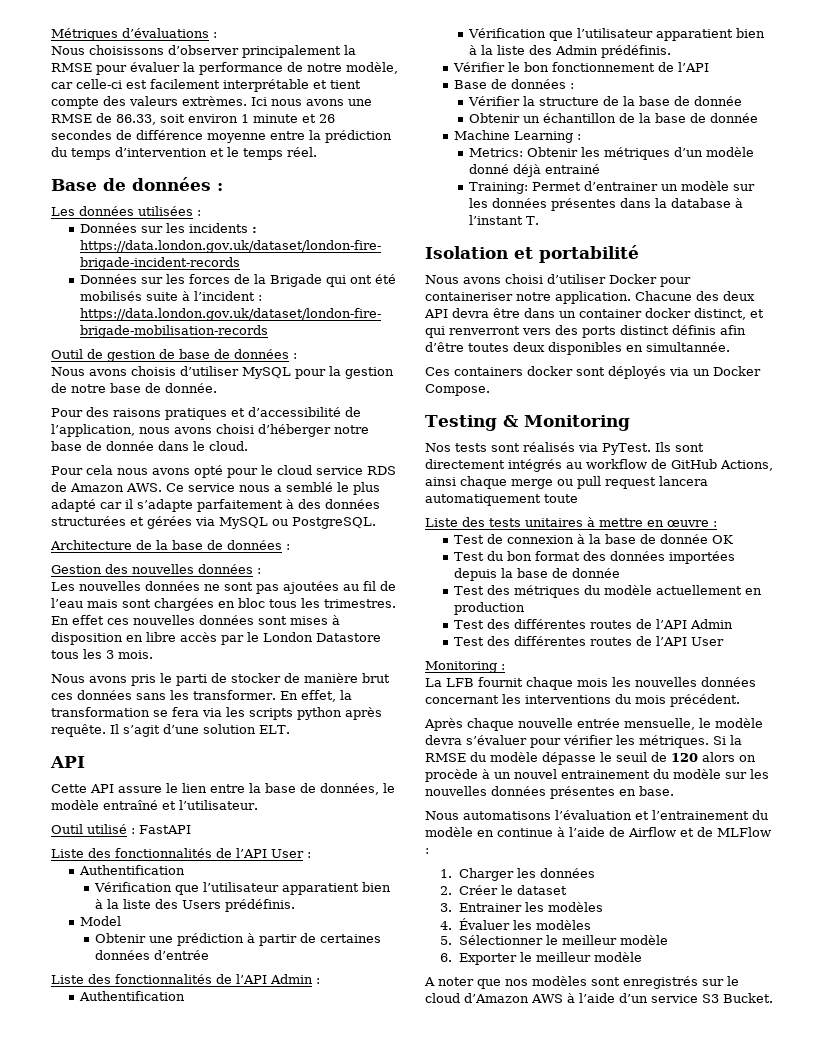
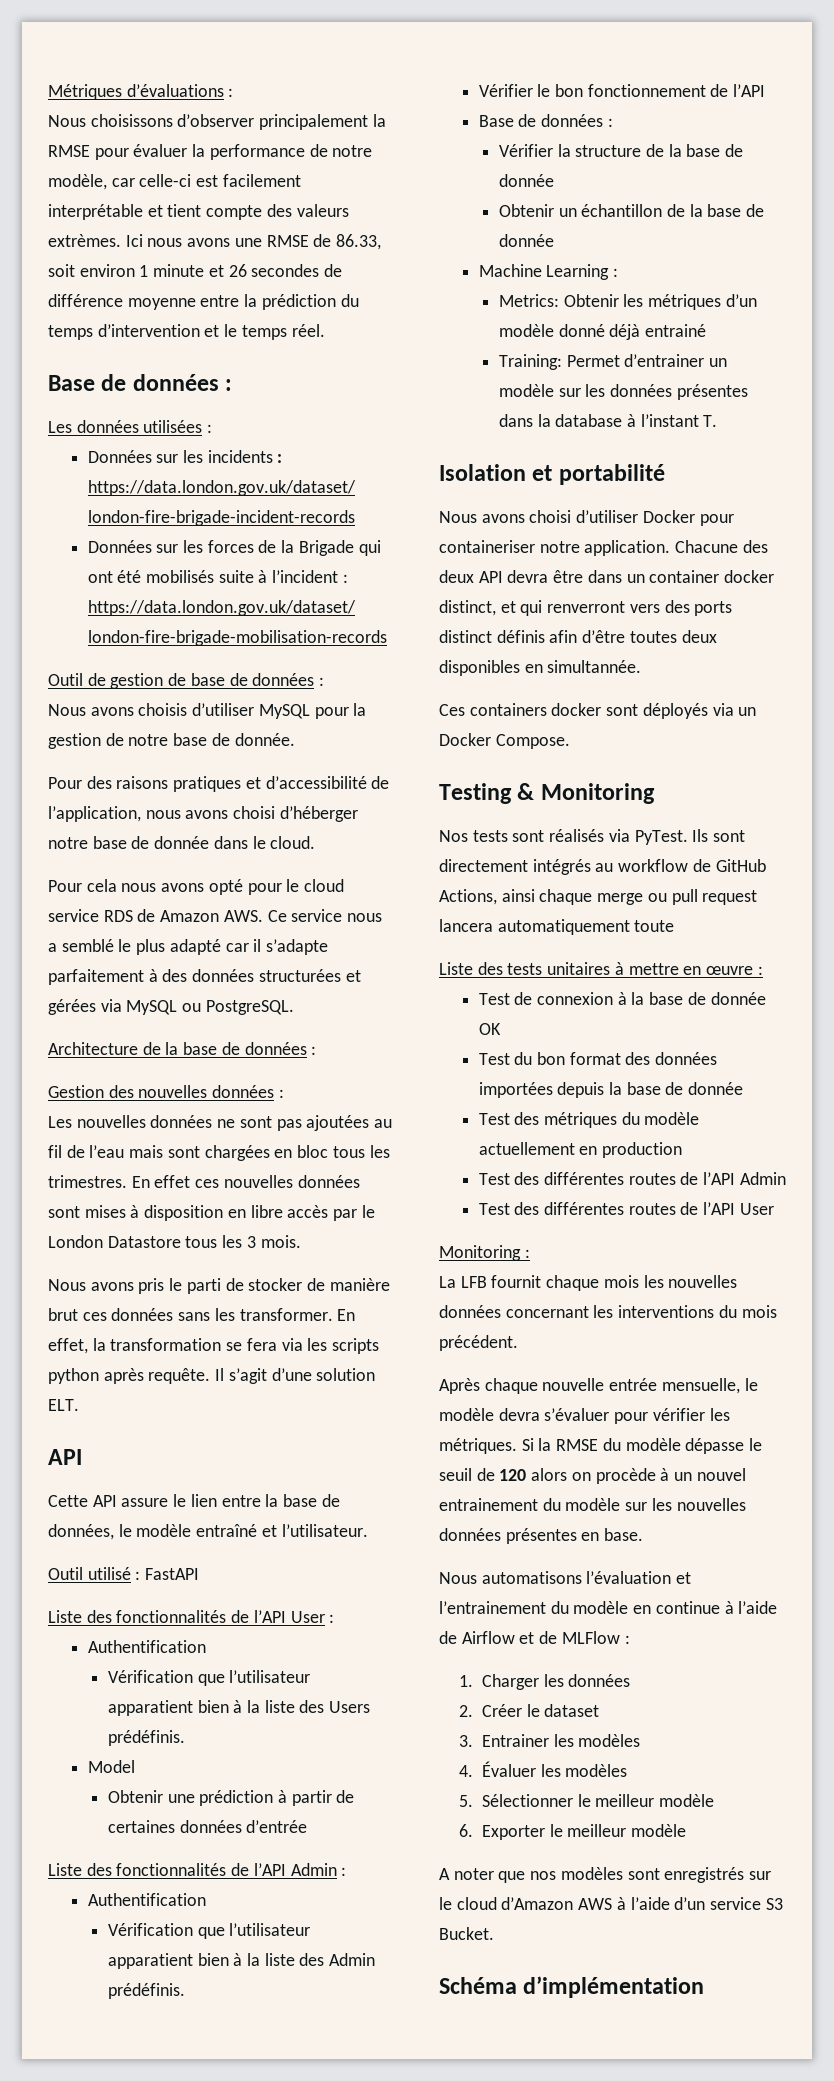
+ Schéma d’implémentation

